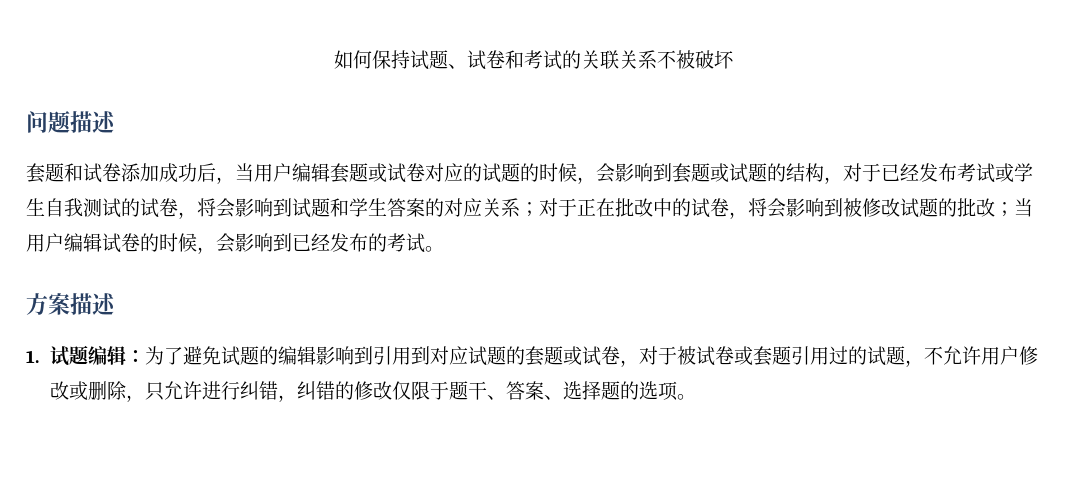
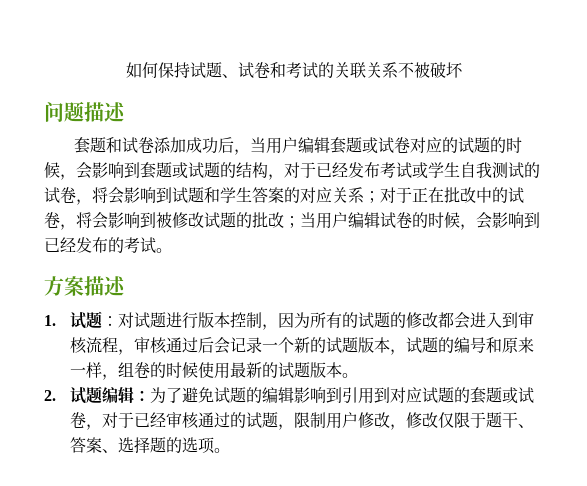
- 1.试题编辑：为了避免试题的编辑影响到引用到对应试题的套题或试卷，对于被试卷或套题引用过的试题，不允许用户修改或删除，只允许进行纠错，纠错的修改仅限于题干、答案、选择题的选项。
+ 1.试题：对试题进行版本控制，因为所有的试题的修改都会进入到审核流程，审核通过后会记录一个新的试题版本，试题的编号和原来一样，组卷的时候使用最新的试题版本。
+ 2.试题编辑：为了避免试题的编辑影响到引用到对应试题的套题或试卷，对于已经审核通过的试题，限制用户修改，修改仅限于题干、答案、选择题的选项。

